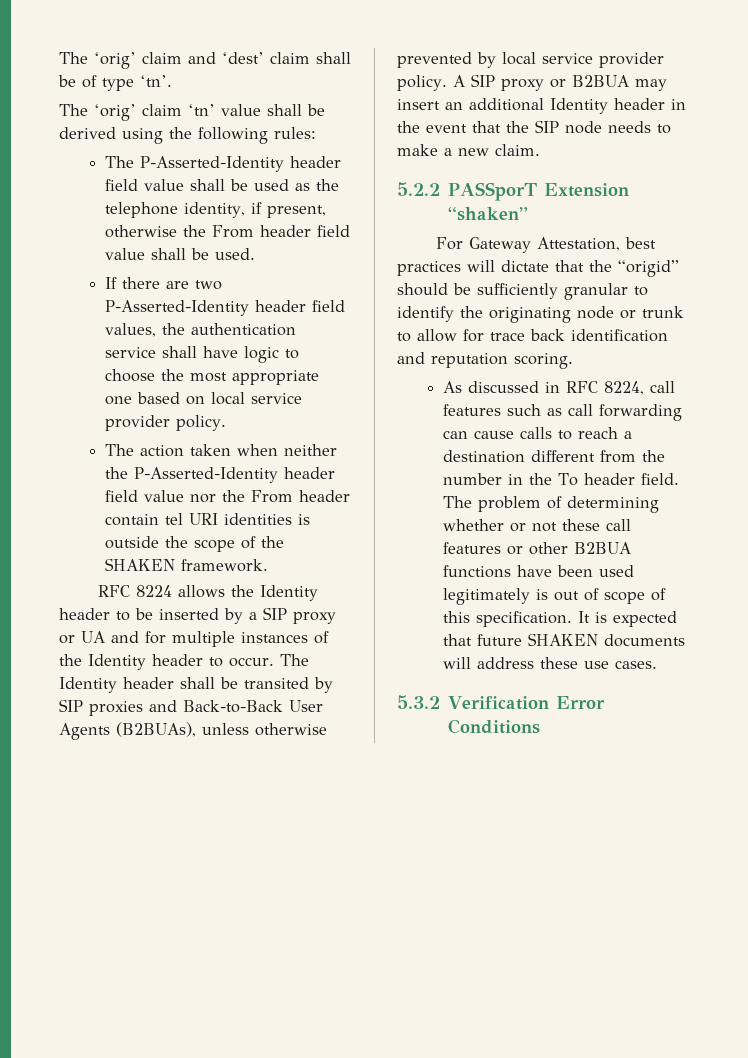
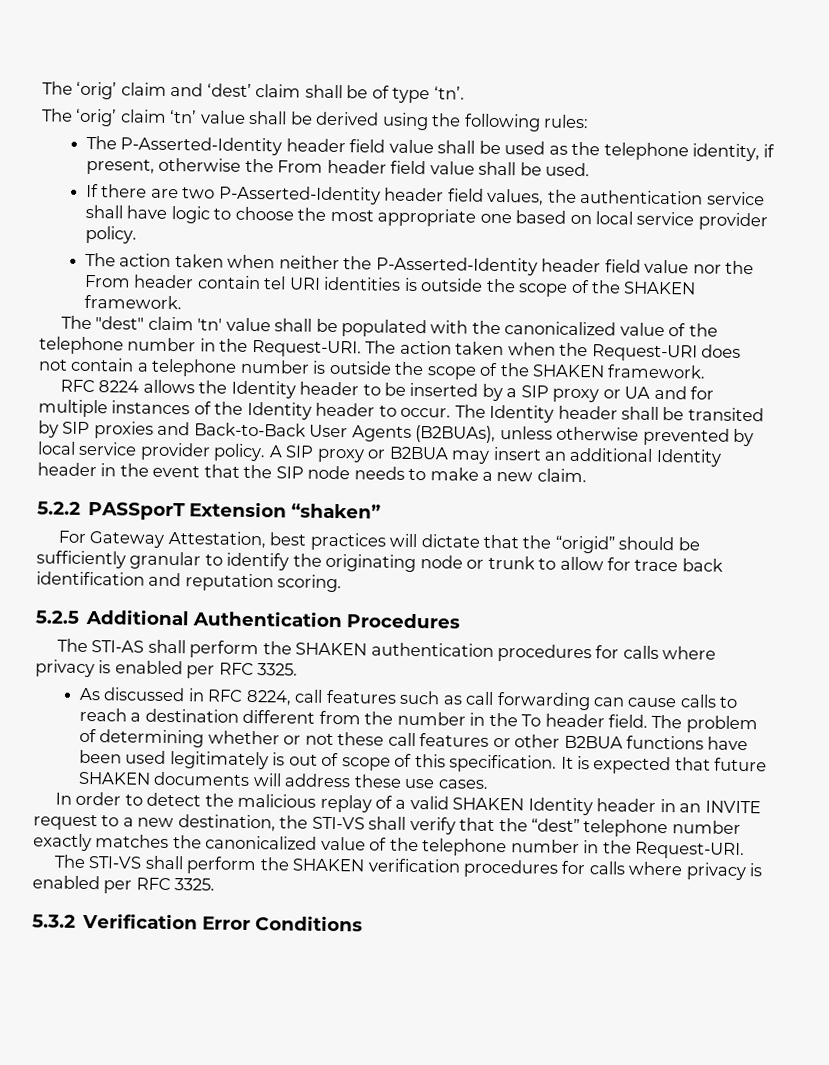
+ The "dest" claim 'tn' value shall be populated with the canonicalized value of the telephone number in the Request-URI. The action taken when the Request-URI does not contain a telephone number is outside the scope of the SHAKEN framework.
+ 5.2.5 Additional Authentication Procedures
+ The STI-AS shall perform the SHAKEN authentication procedures for calls where privacy is enabled per RFC 3325.
+ In order to detect the malicious replay of a valid SHAKEN Identity header in an INVITE request to a new destination, the STI-VS shall verify that the “dest” telephone number exactly matches the canonicalized value of the telephone number in the Request-URI.
+ The STI-VS shall perform the SHAKEN verification procedures for calls where privacy is enabled per RFC 3325.

